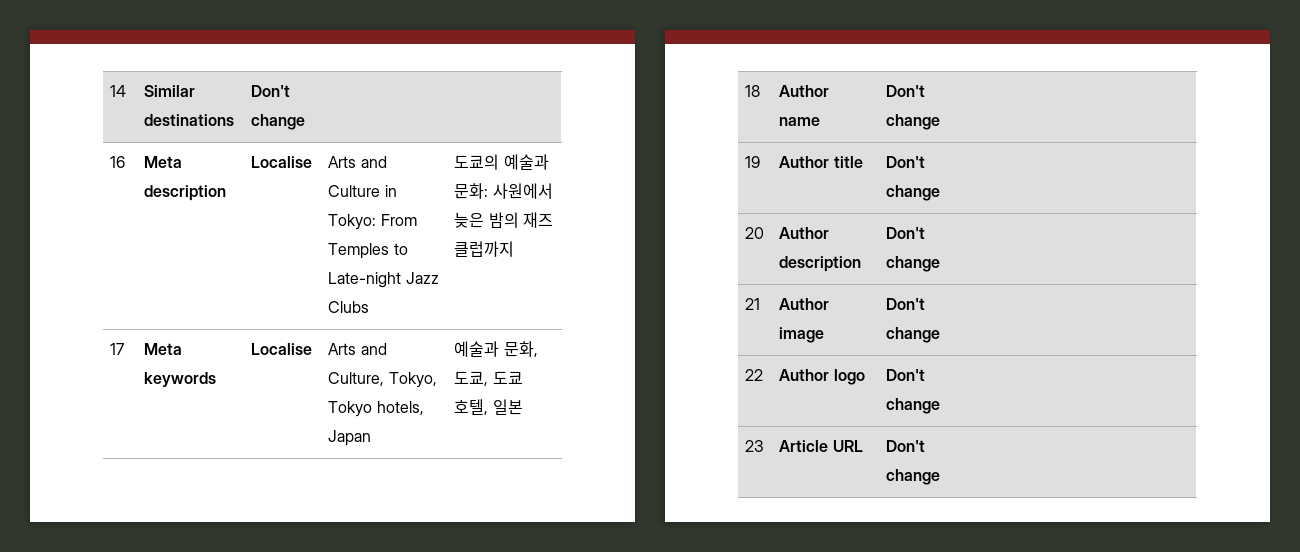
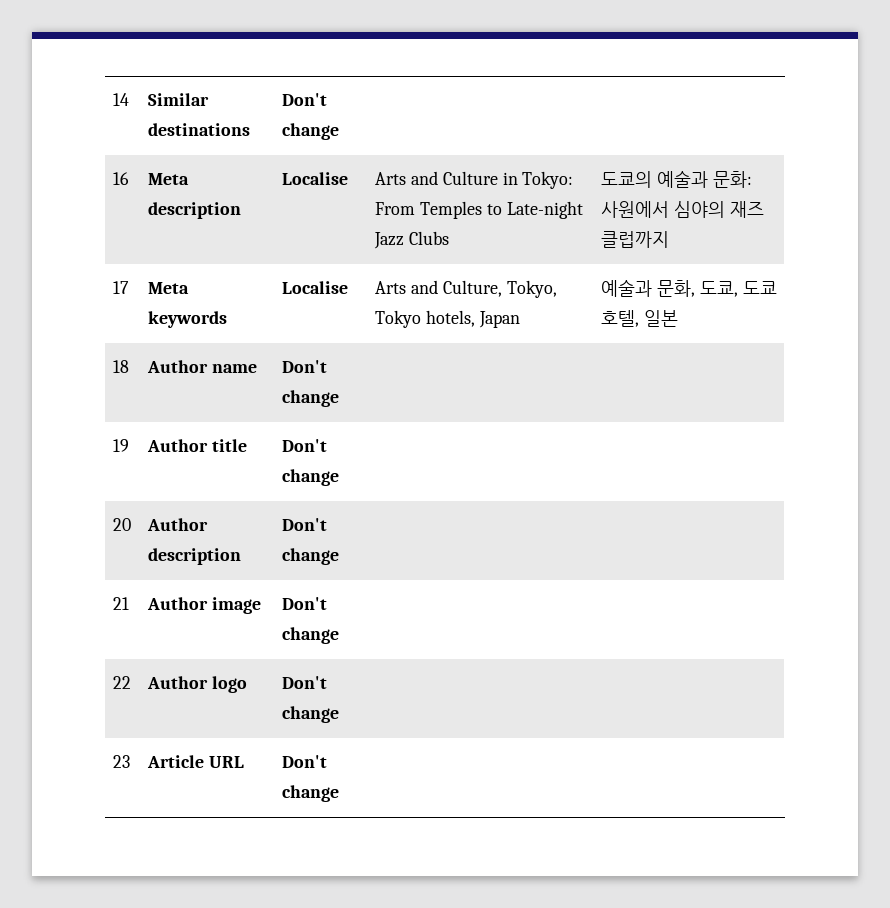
- 16 | Meta description | Localise | Arts and Culture in Tokyo: From Temples to Late-night Jazz Clubs | 도쿄의 예술과 문화: 사원에서 늦은 밤의 재즈 클럽까지
+ 16 | Meta description | Localise | Arts and Culture in Tokyo: From Temples to Late-night Jazz Clubs | 도쿄의 예술과 문화: 사원에서 심야의 재즈 클럽까지

